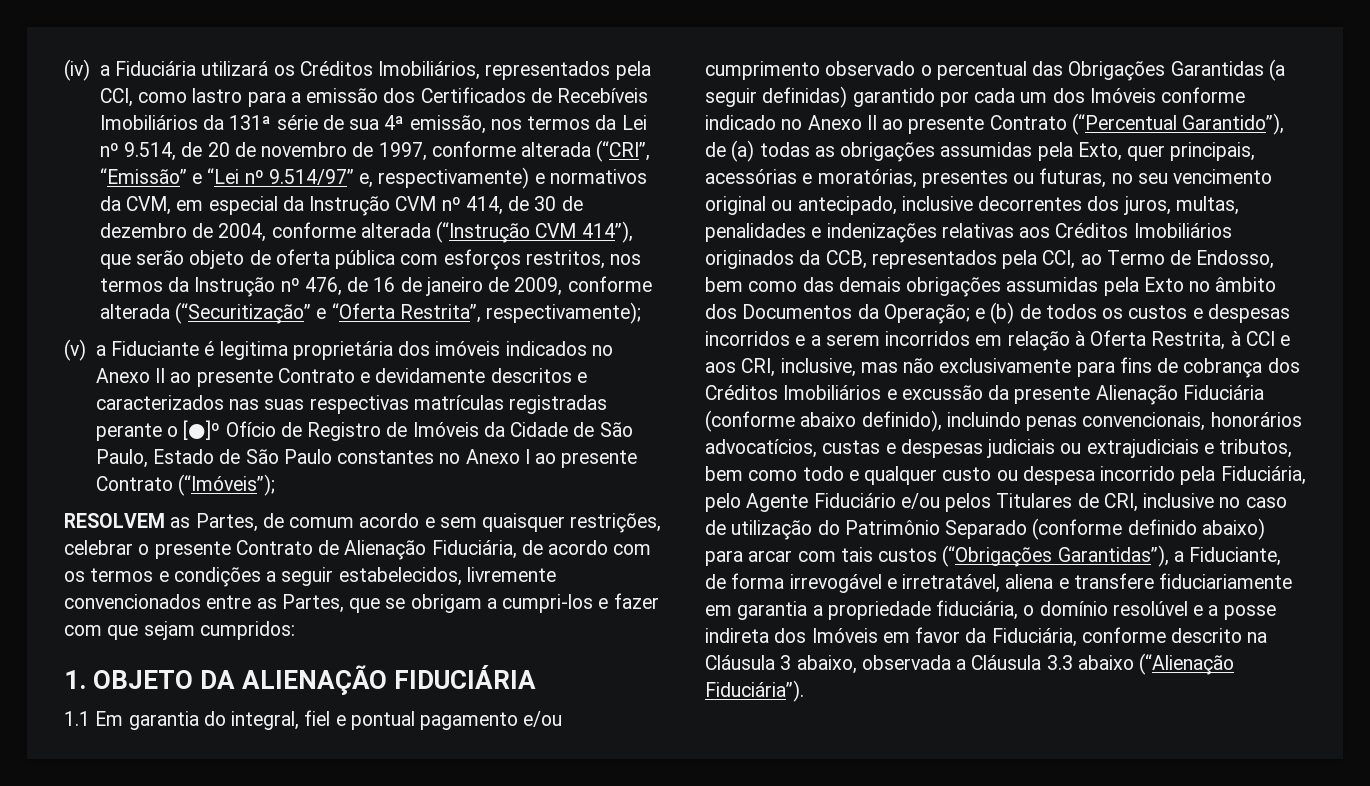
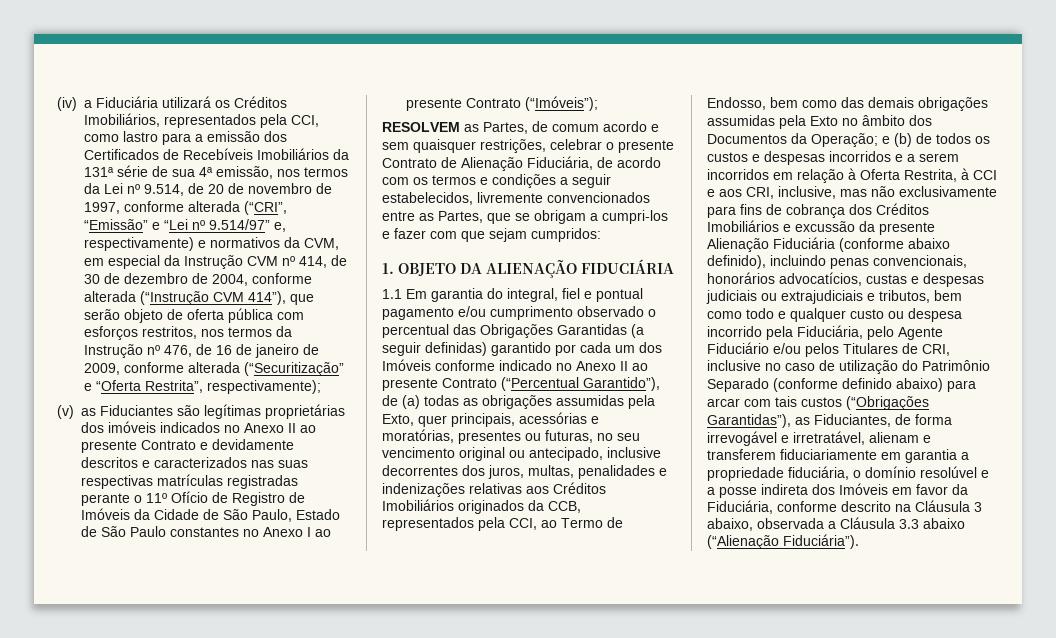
- (v) a Fiduciante é legitima proprietária dos imóveis indicados no Anexo II ao presente Contrato e devidamente descritos e caracterizados nas suas respectivas matrículas registradas perante o [●]º Ofício de Registro de Imóveis da Cidade de São Paulo, Estado de São Paulo constantes no Anexo I ao presente Contrato (“Imóveis”);
+ (v) as Fiduciantes são legítimas proprietárias dos imóveis indicados no Anexo II ao presente Contrato e devidamente descritos e caracterizados nas suas respectivas matrículas registradas perante o 11º Ofício de Registro de Imóveis da Cidade de São Paulo, Estado de São Paulo constantes no Anexo I ao presente Contrato (“Imóveis”);
- e (b) de todos os custos e despesas incorridos e a serem incorridos em relação à Oferta Restrita, à CCI e aos CRI, inclusive, mas não exclusivamente para fins de cobrança dos Créditos Imobiliários e excussão da presente Alienação Fiduciária (conforme abaixo definido), incluindo penas convencionais, honorários advocatícios, custas e despesas judiciais ou extrajudiciais e tributos, bem como todo e qualquer custo ou despesa incorrido pela Fiduciária, pelo Agente Fiduciário e/ou pelos Titulares de CRI, inclusive no caso de utilização do Patrimônio Separado (conforme definido abaixo) para arcar com tais custos (“Obrigações Garantidas”), a Fiduciante, de forma irrevogável e irretratável, aliena e transfere fiduciariamente em garantia a propriedade fiduciária, o domínio resolúvel e a posse indireta dos Imóveis em favor da Fiduciária, conforme descrito na Cláusula 3 abaixo, observada a Cláusula 3.3 abaixo (“Alienação Fiduciária”).
+ e (b) de todos os custos e despesas incorridos e a serem incorridos em relação à Oferta Restrita, à CCI e aos CRI, inclusive, mas não exclusivamente para fins de cobrança dos Créditos Imobiliários e excussão da presente Alienação Fiduciária (conforme abaixo definido), incluindo penas convencionais, honorários advocatícios, custas e despesas judiciais ou extrajudiciais e tributos, bem como todo e qualquer custo ou despesa incorrido pela Fiduciária, pelo Agente Fiduciário e/ou pelos Titulares de CRI, inclusive no caso de utilização do Patrimônio Separado (conforme definido abaixo) para arcar com tais custos (“Obrigações Garantidas”), as Fiduciantes, de forma irrevogável e irretratável, alienam e transferem fiduciariamente em garantia a propriedade fiduciária, o domínio resolúvel e a posse indireta dos Imóveis em favor da Fiduciária, conforme descrito na Cláusula 3 abaixo, observada a Cláusula 3.3 abaixo (“Alienação Fiduciária”).

